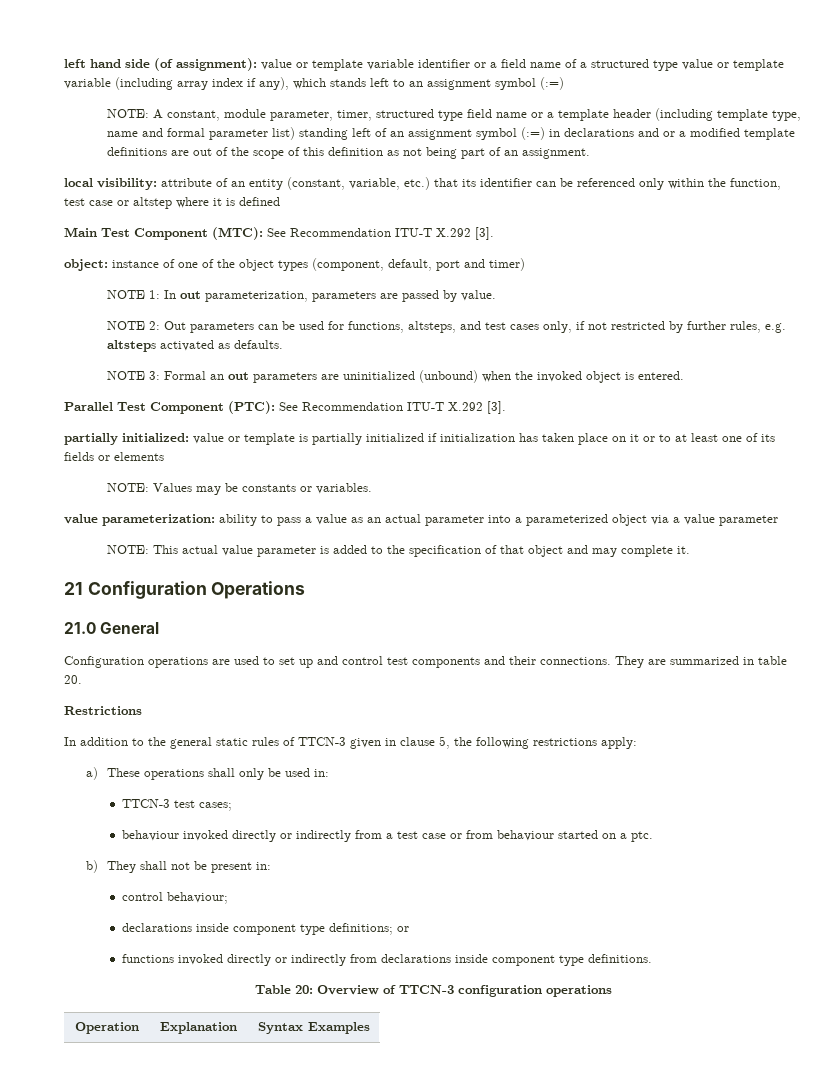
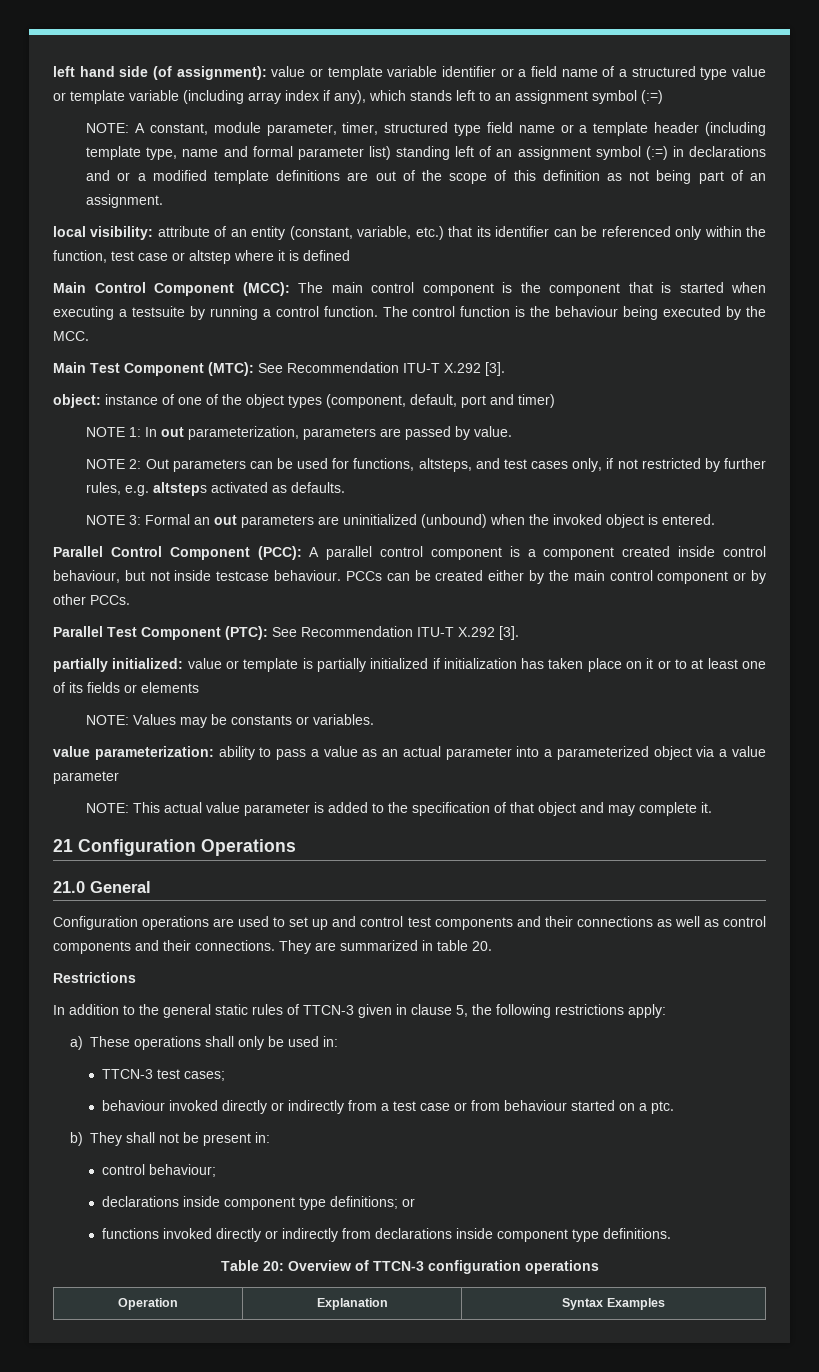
+ Main Control Component (MCC): The main control component is the component that is started when executing a testsuite by running a control function. The control function is the behaviour being executed by the MCC.
+ Parallel Control Component (PCC): A parallel control component is a component created inside control behaviour, but not inside testcase behaviour. PCCs can be created either by the main control component or by other PCCs.
- Configuration operations are used to set up and control test components and their connections.
+ Configuration operations are used to set up and control test components and their connections as well as control components and their connections.

